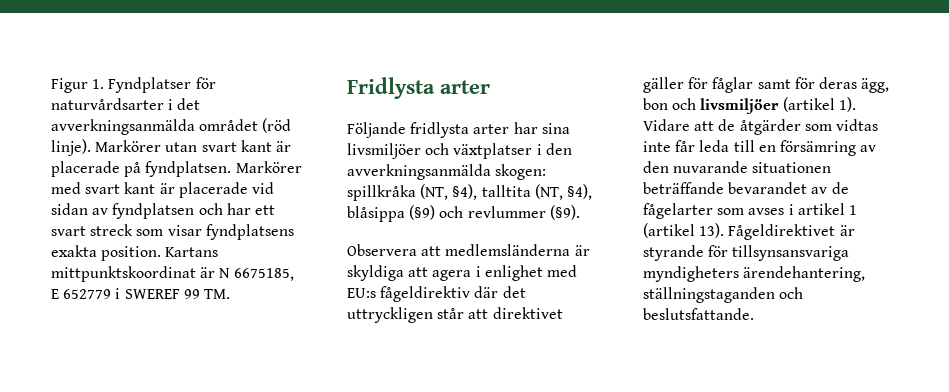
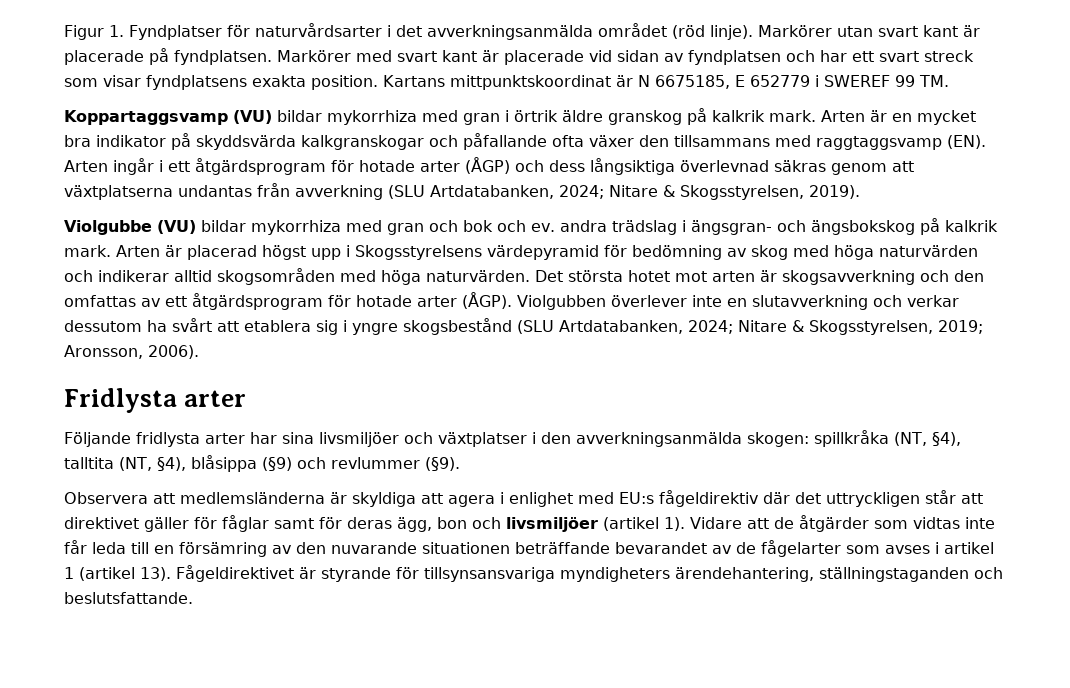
+ Koppartaggsvamp (VU) bildar mykorrhiza med gran i örtrik äldre granskog på kalkrik mark. Arten är en mycket bra indikator på skyddsvärda kalkgranskogar och påfallande ofta växer den tillsammans med raggtaggsvamp (EN). Arten ingår i ett åtgärdsprogram för hotade arter (ÅGP) och dess långsiktiga överlevnad säkras genom att växtplatserna undantas från avverkning (SLU Artdatabanken, 2024; Nitare & Skogsstyrelsen, 2019).
+ Violgubbe (VU) bildar mykorrhiza med gran och bok och ev. andra trädslag i ängsgran- och ängsbokskog på kalkrik mark. Arten är placerad högst upp i Skogsstyrelsens värdepyramid för bedömning av skog med höga naturvärden och indikerar alltid skogsområden med höga naturvärden. Det största hotet mot arten är skogsavverkning och den omfattas av ett åtgärdsprogram för hotade arter (ÅGP). Violgubben överlever inte en slutavverkning och verkar dessutom ha svårt att etablera sig i yngre skogsbestånd (SLU Artdatabanken, 2024; Nitare & Skogsstyrelsen, 2019; Aronsson, 2006).

